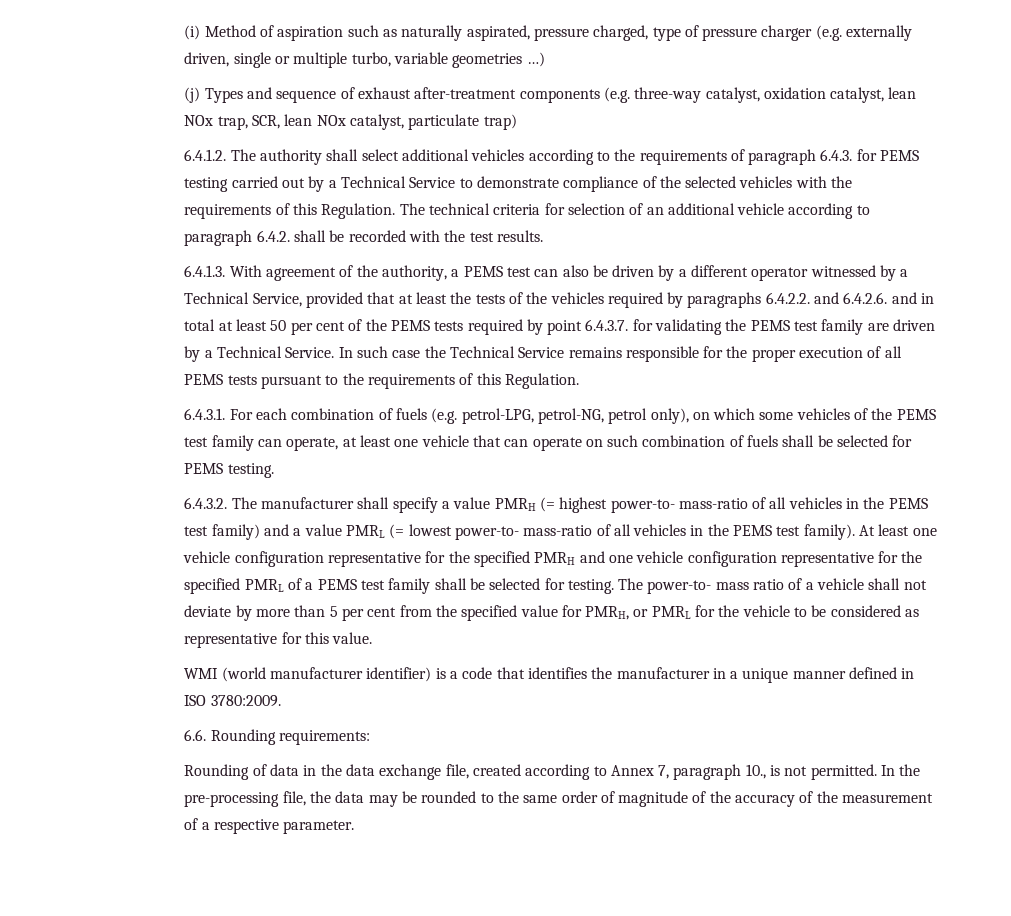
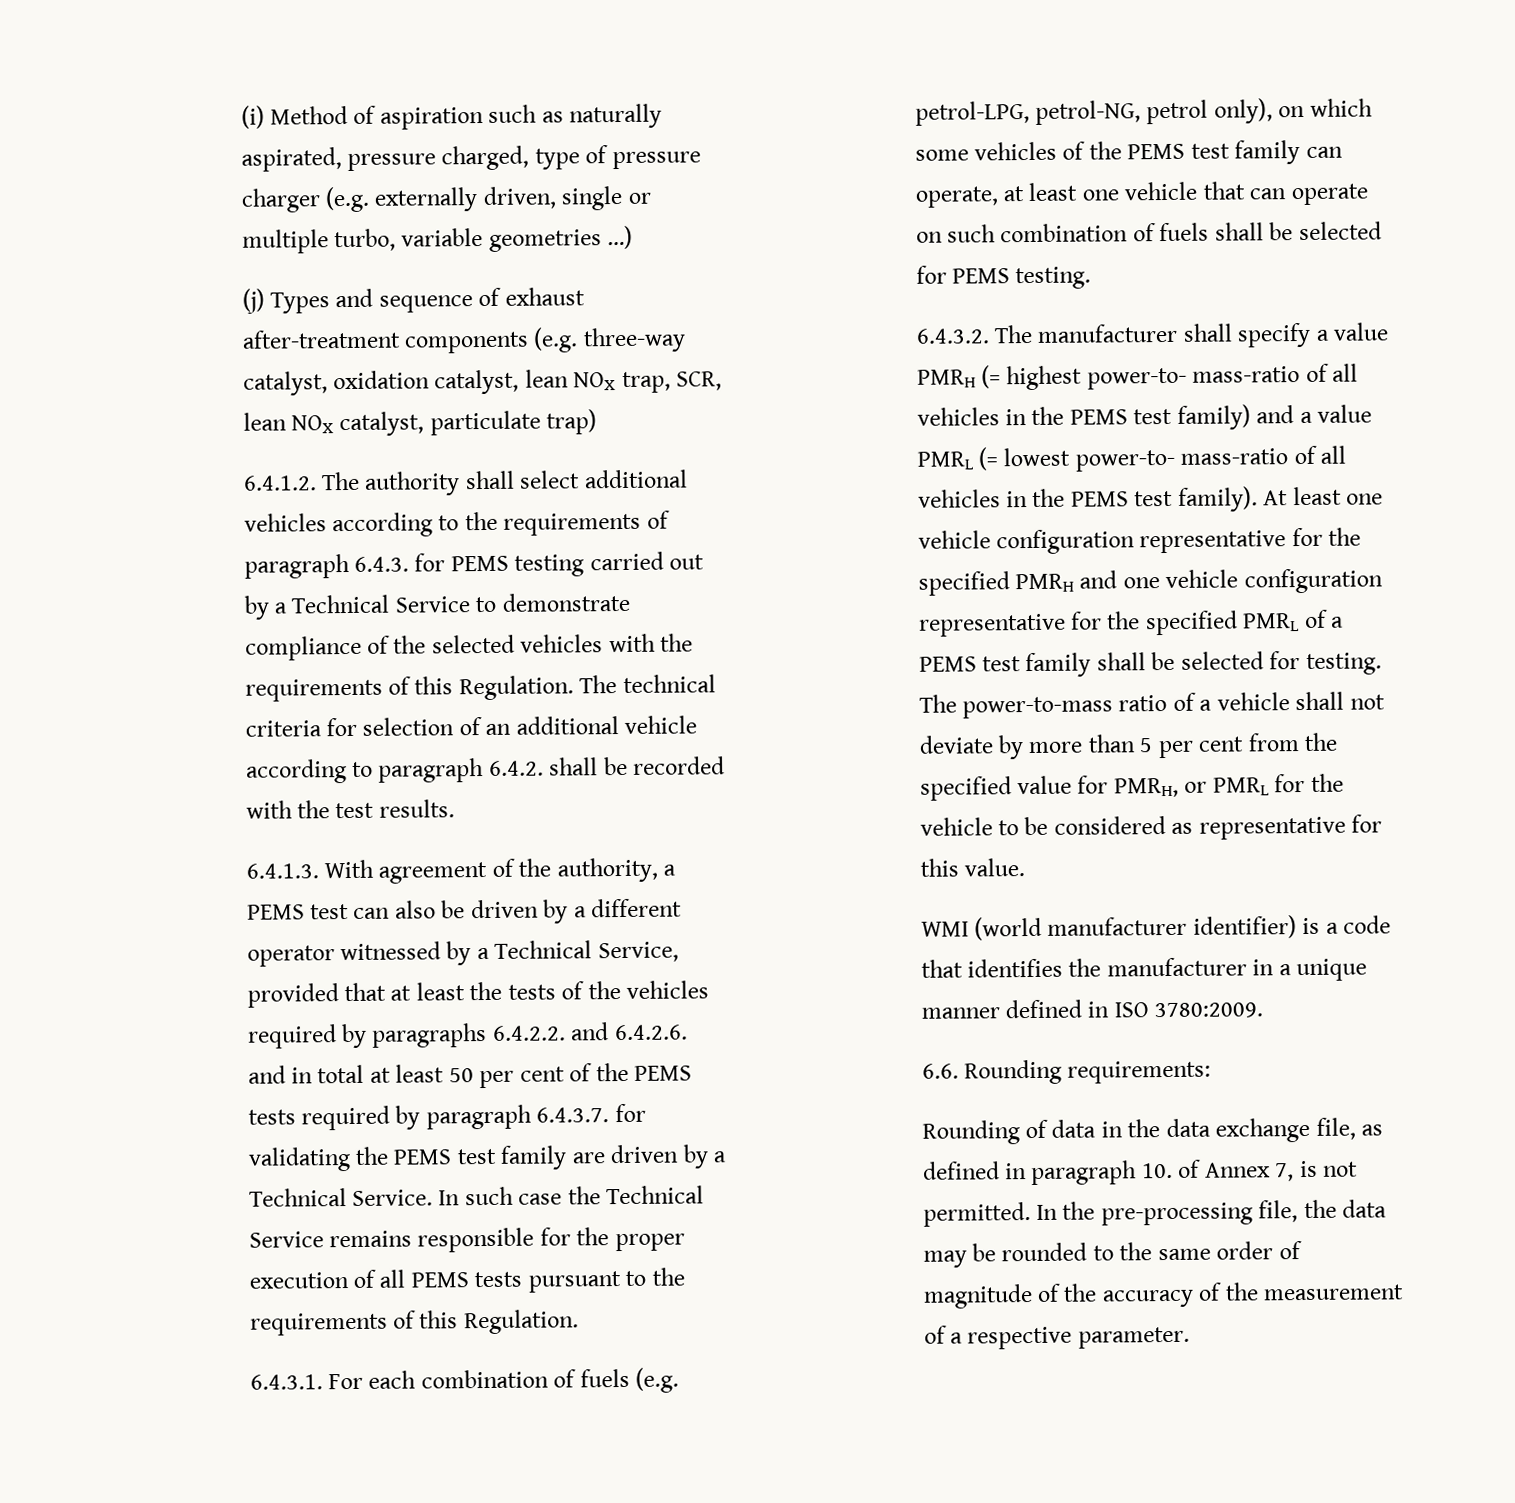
- (j) Types and sequence of exhaust after-treatment components (e.g. three-way catalyst, oxidation catalyst, lean NOx trap, SCR, lean NOx catalyst, particulate trap)
+ (j) Types and sequence of exhaust after-treatment components (e.g. three-way catalyst, oxidation catalyst, lean NOX trap, SCR, lean NOX catalyst, particulate trap)
- 6.4.1.3. With agreement of the authority, a PEMS test can also be driven by a different operator witnessed by a Technical Service, provided that at least the tests of the vehicles required by paragraphs 6.4.2.2. and 6.4.2.6. and in total at least 50 per cent of the PEMS tests required by point 6.4.3.7. for validating the PEMS test family are driven by a Technical Service.
+ 6.4.1.3. With agreement of the authority, a PEMS test can also be driven by a different operator witnessed by a Technical Service, provided that at least the tests of the vehicles required by paragraphs 6.4.2.2. and 6.4.2.6. and in total at least 50 per cent of the PEMS tests required by paragraph 6.4.3.7. for validating the PEMS test family are driven by a Technical Service.
- The power-to- mass ratio of a vehicle shall not deviate by more than 5 per cent from the specified value for PMRH, or PMRL for the vehicle to be considered as representative for this value.
+ The power-to-mass ratio of a vehicle shall not deviate by more than 5 per cent from the specified value for PMRH, or PMRL for the vehicle to be considered as representative for this value.
- Rounding of data in the data exchange file, created according to Annex 7, paragraph 10., is not permitted.
+ Rounding of data in the data exchange file, as defined in paragraph 10. of Annex 7, is not permitted.

